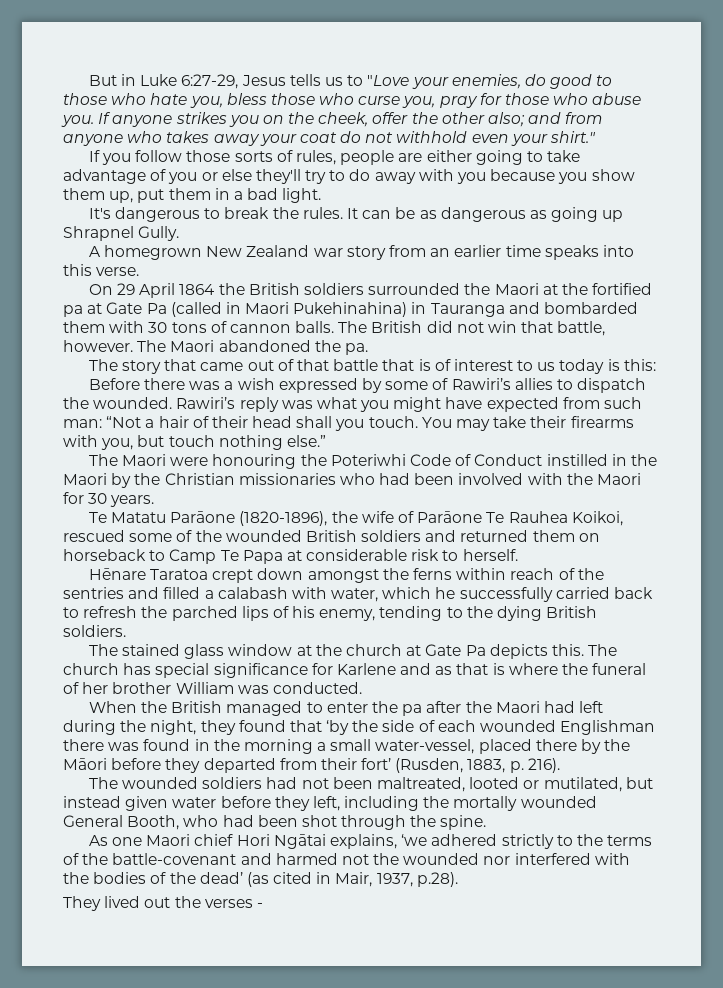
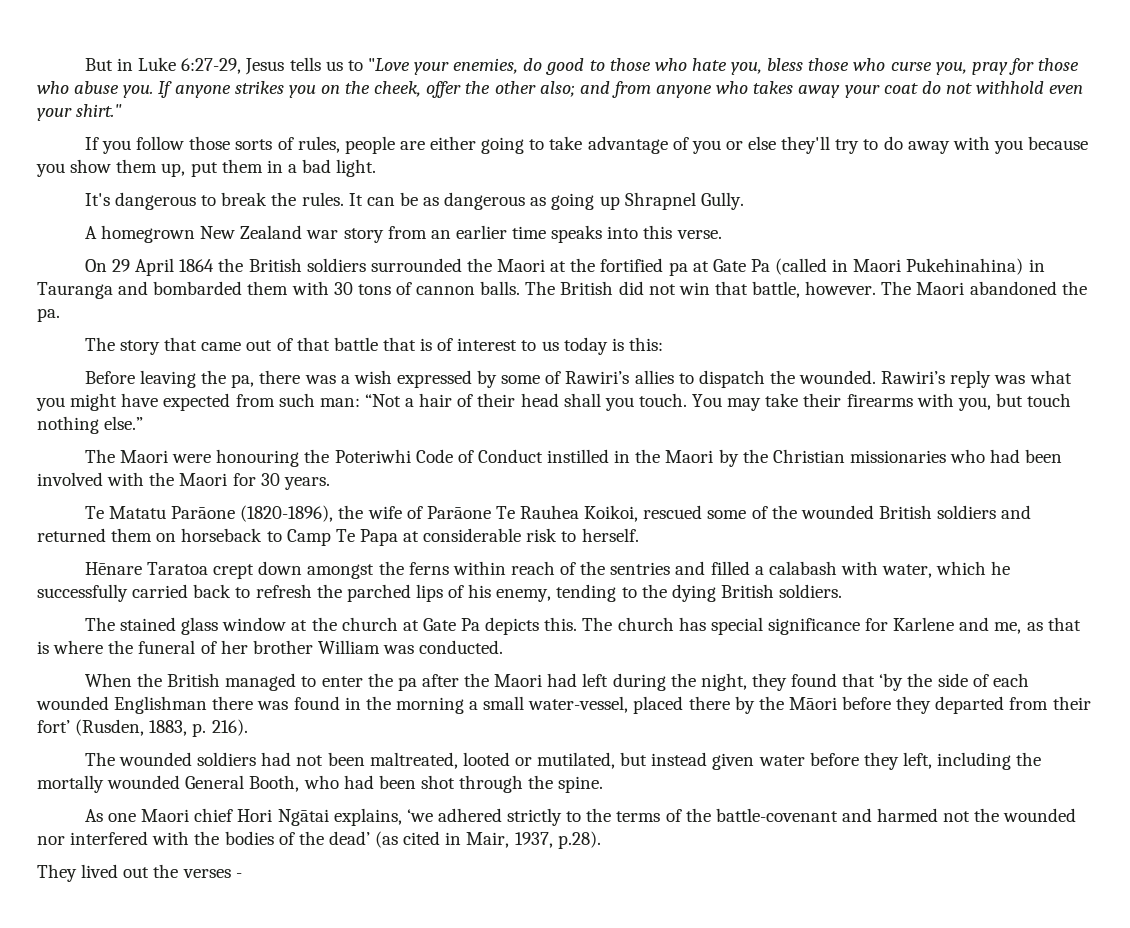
- Before there was a wish expressed by some of Rawiri’s allies to dispatch the wounded.
+ Before leaving the pa, there was a wish expressed by some of Rawiri’s allies to dispatch the wounded.
- The church has special significance for Karlene and as that is where the funeral of her brother William was conducted.
+ The church has special significance for Karlene and me, as that is where the funeral of her brother William was conducted.

